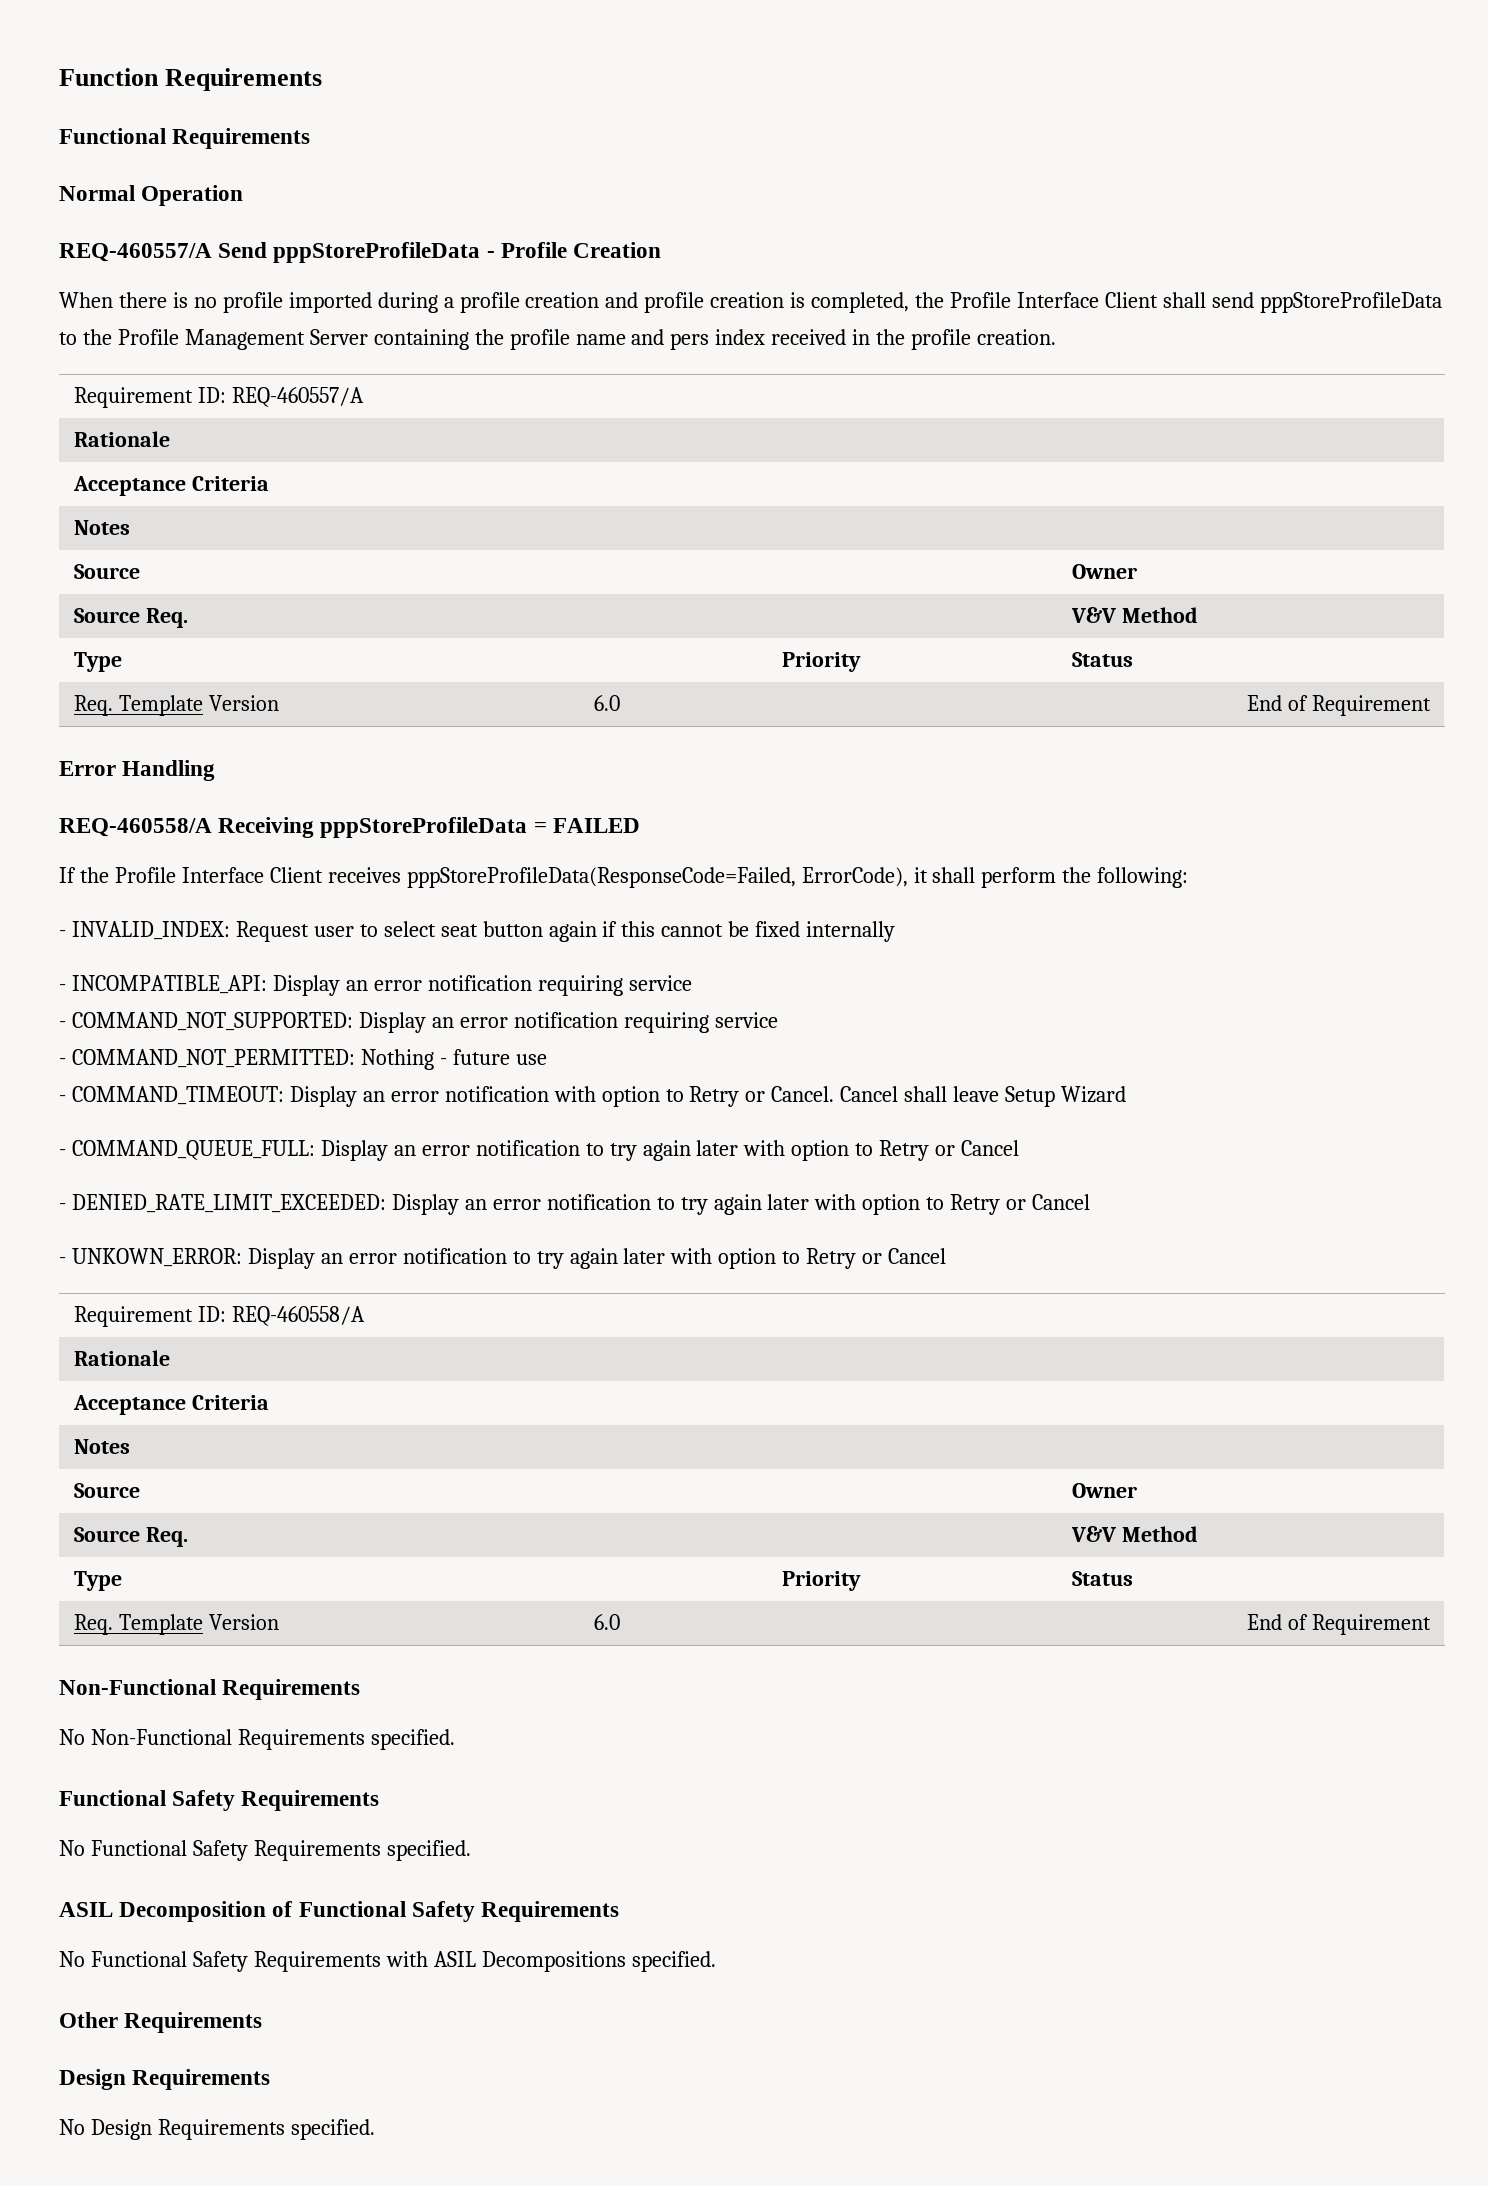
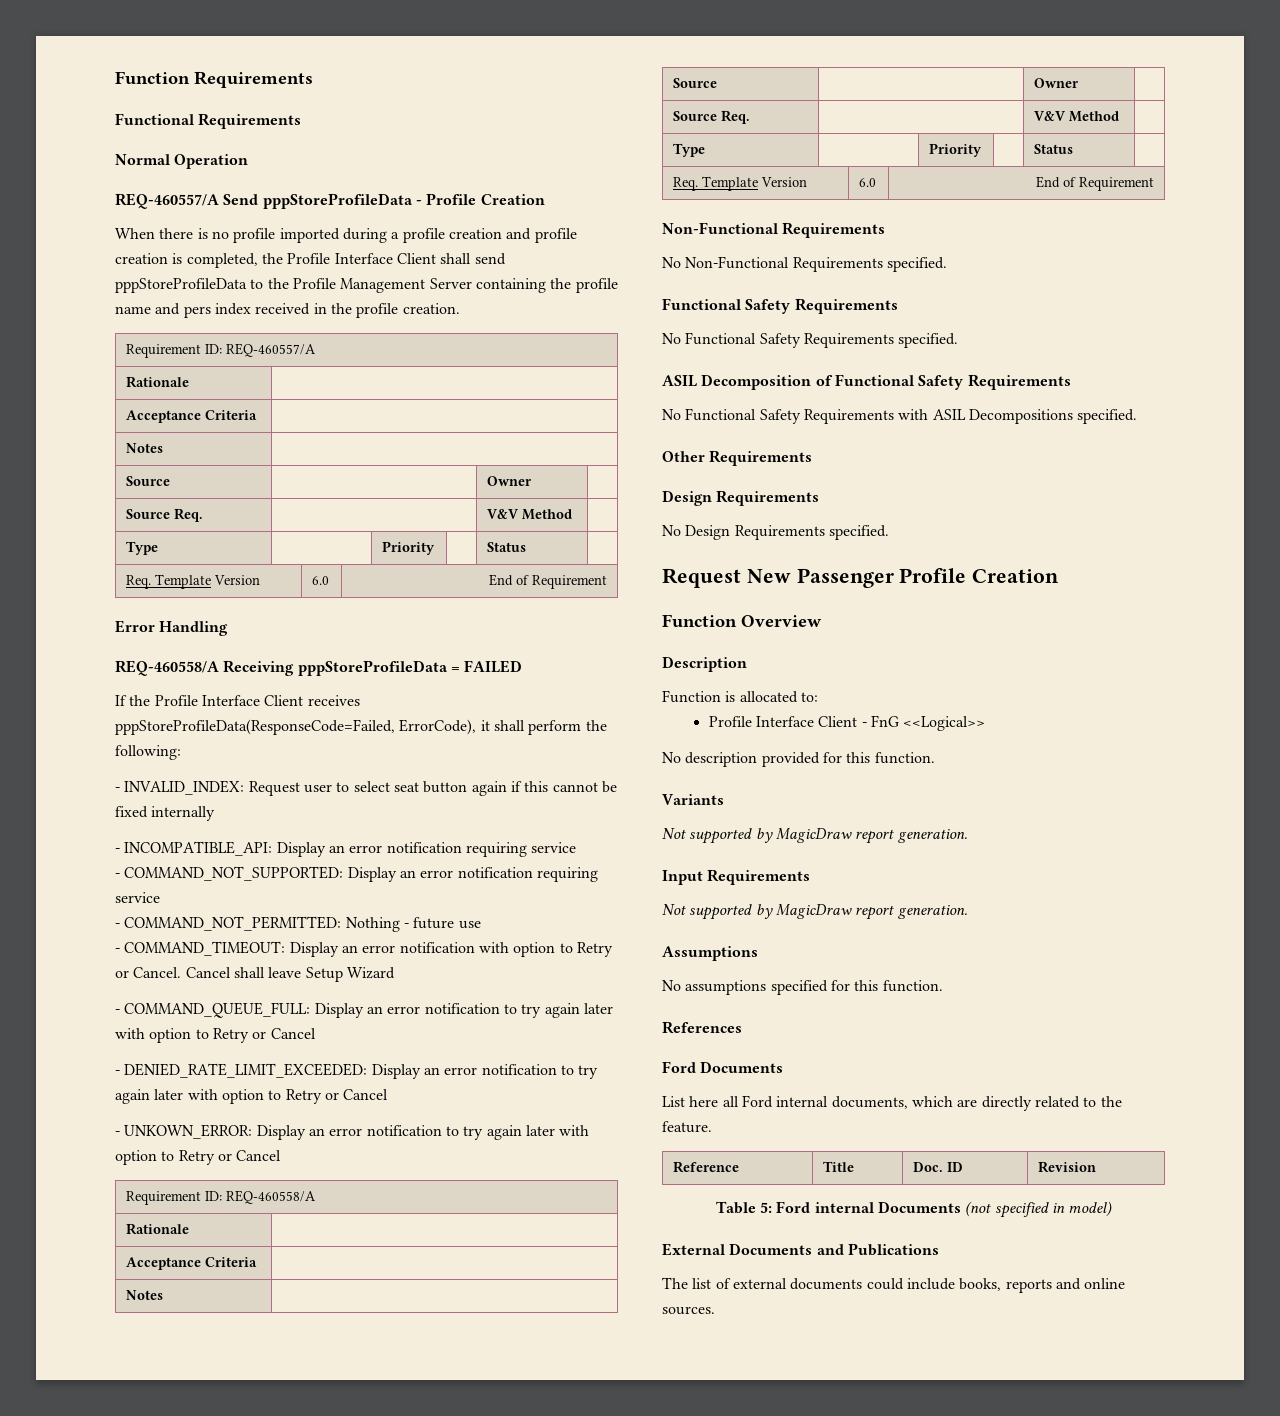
+ Request New Passenger Profile Creation
+ Function Overview
+ Description
+ Function is allocated to:
+ Profile Interface Client - FnG <<Logical>>
+ No description provided for this function.
+ Variants
+ Not supported by MagicDraw report generation.
+ Input Requirements
+ Not supported by MagicDraw report generation.
+ Assumptions
+ No assumptions specified for this function.
+ References
+ Ford Documents
+ List here all Ford internal documents, which are directly related to the feature.
+ Reference | Title | Doc. ID | Revision
+ Table 5: Ford internal Documents (not specified in model)
+ External Documents and Publications
+ The list of external documents could include books, reports and online sources.

